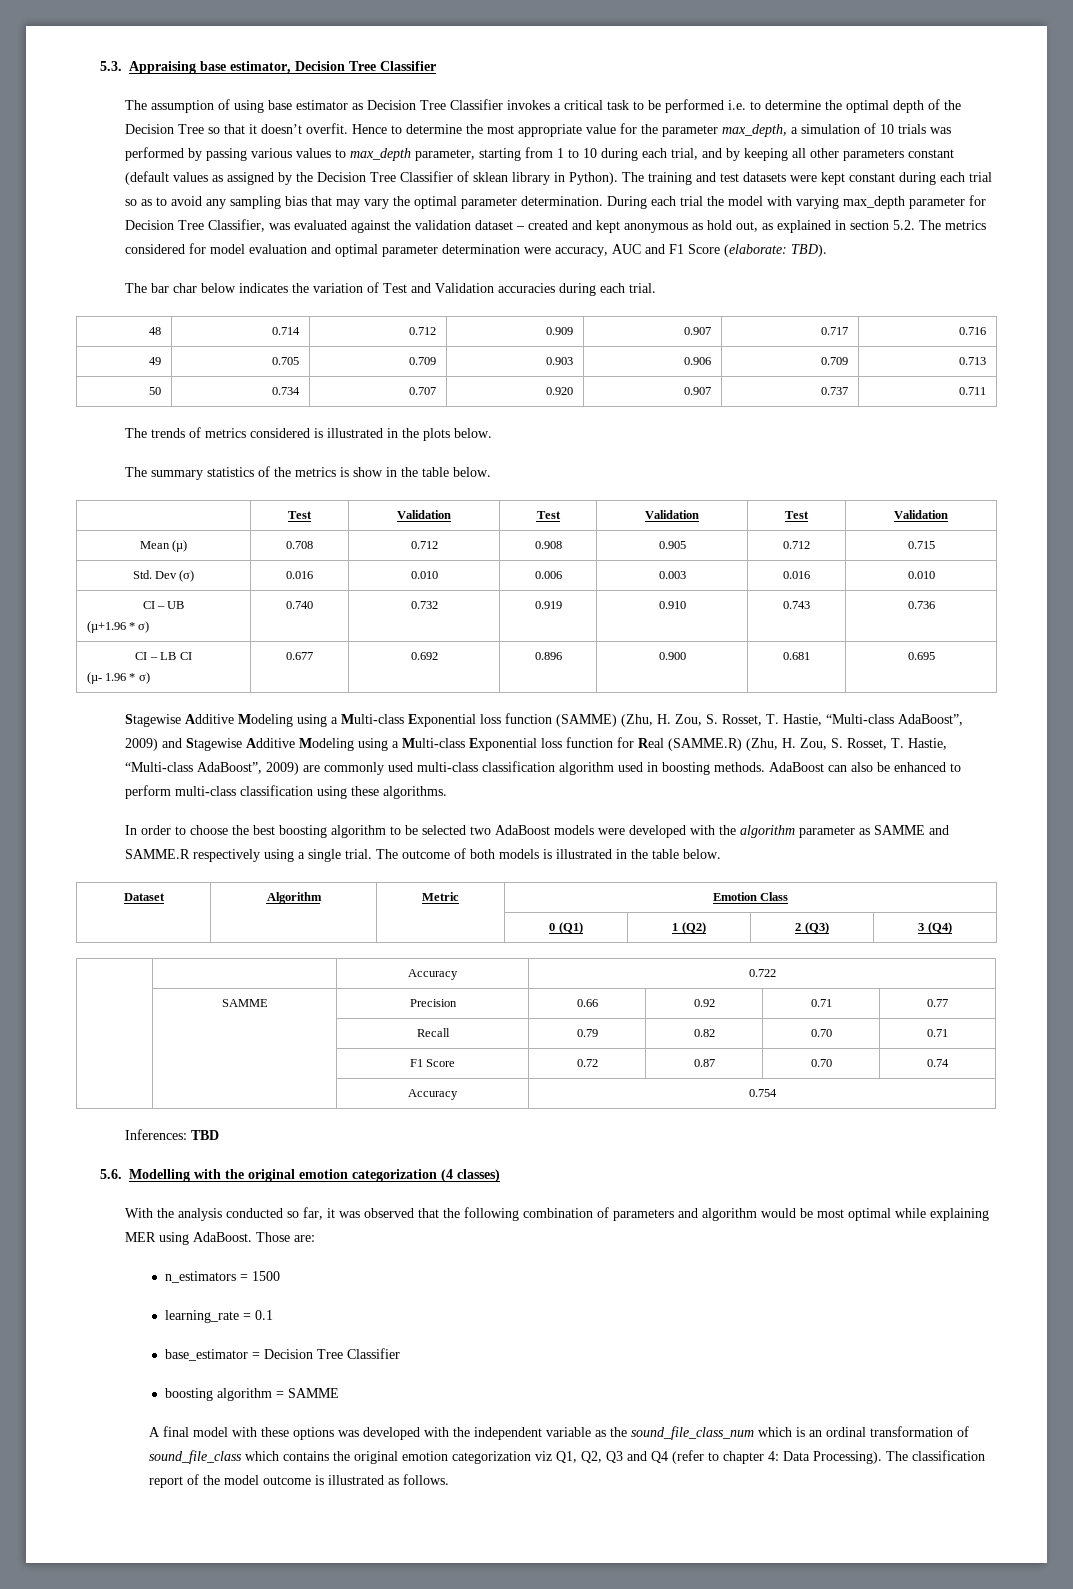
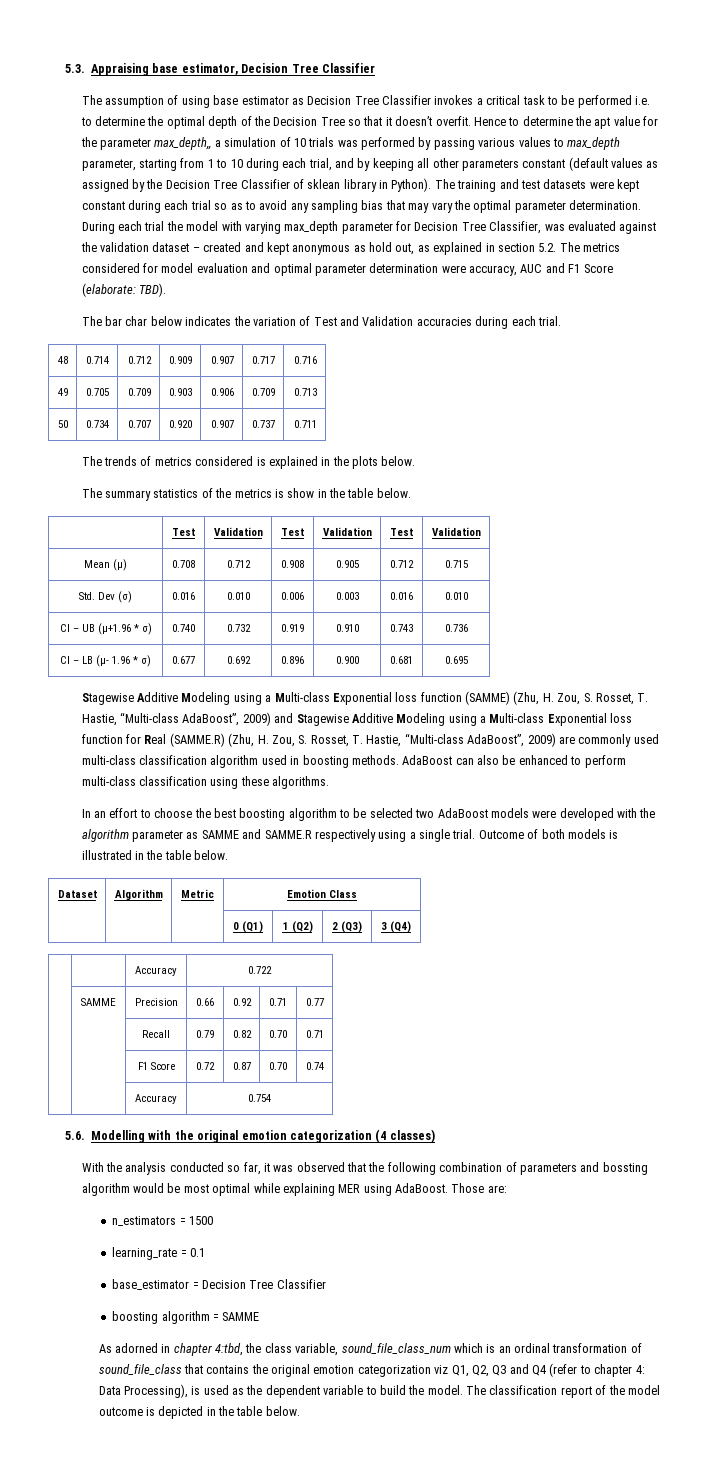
- Hence to determine the most appropriate value for the parameter max_depth, a simulation of 10 trials was performed by passing various values to max_depth parameter, starting from 1 to 10 during each trial, and by keeping all other parameters constant (default values as assigned by the Decision Tree Classifier of sklean library in Python).
+ Hence to determine the apt value for the parameter max_depth,, a simulation of 10 trials was performed by passing various values to max_depth parameter, starting from 1 to 10 during each trial, and by keeping all other parameters constant (default values as assigned by the Decision Tree Classifier of sklean library in Python).
- The trends of metrics considered is illustrated in the plots below.
+ The trends of metrics considered is explained in the plots below.
- CI – UB
- (µ+1.96 * σ) | 0.740 | 0.732 | 0.919 | 0.910 | 0.743 | 0.736
+ CI – UB (µ+1.96 * σ) | 0.740 | 0.732 | 0.919 | 0.910 | 0.743 | 0.736
- CI – LB CI
- (µ- 1.96 * σ) | 0.677 | 0.692 | 0.896 | 0.900 | 0.681 | 0.695
+ CI – LB (µ- 1.96 * σ) | 0.677 | 0.692 | 0.896 | 0.900 | 0.681 | 0.695
- In order to choose the best boosting algorithm to be selected two AdaBoost models were developed with the algorithm parameter as SAMME and SAMME.R respectively using a single trial.
+ In an effort to choose the best boosting algorithm to be selected two AdaBoost models were developed with the algorithm parameter as SAMME and SAMME.R respectively using a single trial.
- The outcome of both models is illustrated in the table below.
+ Outcome of both models is illustrated in the table below.
- Inferences: TBD
- With the analysis conducted so far, it was observed that the following combination of parameters and algorithm would be most optimal while explaining MER using AdaBoost.
+ With the analysis conducted so far, it was observed that the following combination of parameters and bossting algorithm would be most optimal while explaining MER using AdaBoost.
- A final model with these options was developed with the independent variable as the sound_file_class_num which is an ordinal transformation of sound_file_class which contains the original emotion categorization viz Q1, Q2, Q3 and Q4 (refer to chapter 4: Data Processing).
+ As adorned in chapter 4:tbd, the class variable, sound_file_class_num which is an ordinal transformation of sound_file_class that contains the original emotion categorization viz Q1, Q2, Q3 and Q4 (refer to chapter 4: Data Processing), is used as the dependent variable to build the model.
- The classification report of the model outcome is illustrated as follows.
+ The classification report of the model outcome is depicted in the table below.

